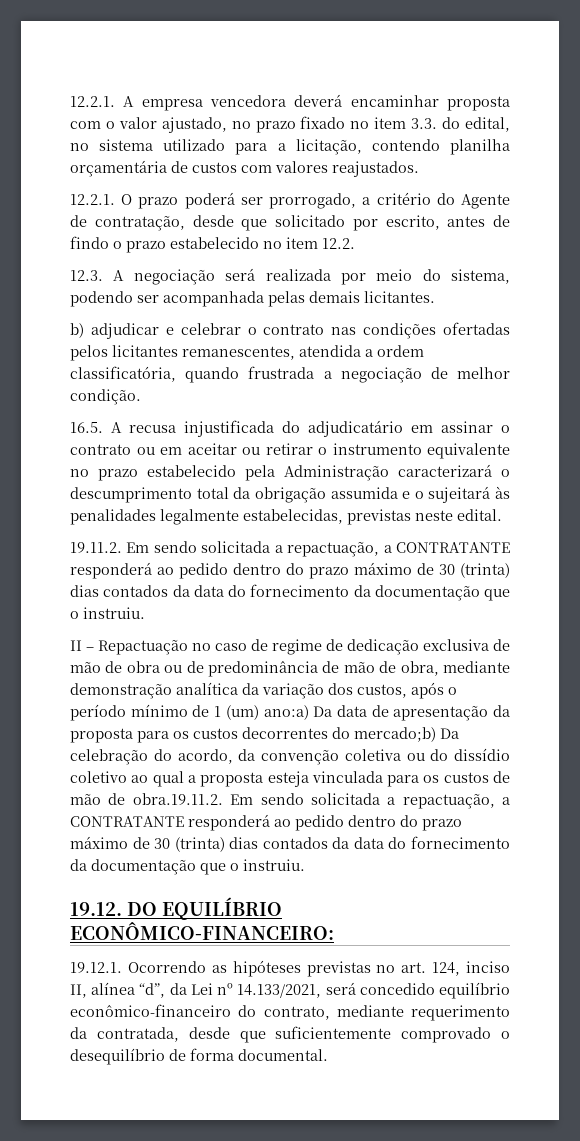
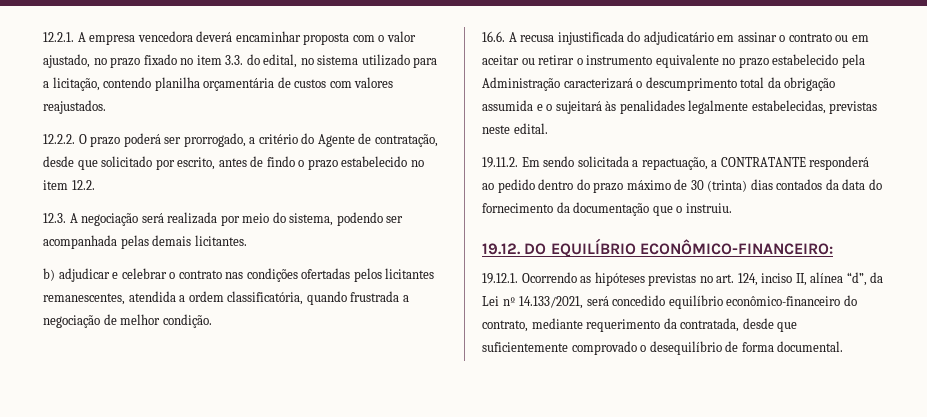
- 12.2.1. O prazo poderá ser prorrogado, a critério do Agente de contratação, desde que solicitado por escrito, antes de findo o prazo estabelecido no item 12.2.
+ 12.2.2. O prazo poderá ser prorrogado, a critério do Agente de contratação, desde que solicitado por escrito, antes de findo o prazo estabelecido no item 12.2.
- 16.5. A recusa injustificada do adjudicatário em assinar o contrato ou em aceitar ou retirar o instrumento equivalente no prazo estabelecido pela Administração caracterizará o descumprimento total da obrigação assumida e o sujeitará às penalidades legalmente estabelecidas, previstas neste edital.
+ 16.6. A recusa injustificada do adjudicatário em assinar o contrato ou em aceitar ou retirar o instrumento equivalente no prazo estabelecido pela Administração caracterizará o descumprimento total da obrigação assumida e o sujeitará às penalidades legalmente estabelecidas, previstas neste edital.
- II – Repactuação no caso de regime de dedicação exclusiva de mão de obra ou de predominância de mão de obra, mediante demonstração analítica da variação dos custos, após o período mínimo de 1 (um) ano:a) Da data de apresentação da proposta para os custos decorrentes do mercado;b) Da celebração do acordo, da convenção coletiva ou do dissídio coletivo ao qual a proposta esteja vinculada para os custos de mão de obra.19.11.2. Em sendo solicitada a repactuação, a CONTRATANTE responderá ao pedido dentro do prazo máximo de 30 (trinta) dias contados da data do fornecimento da documentação que o instruiu.

